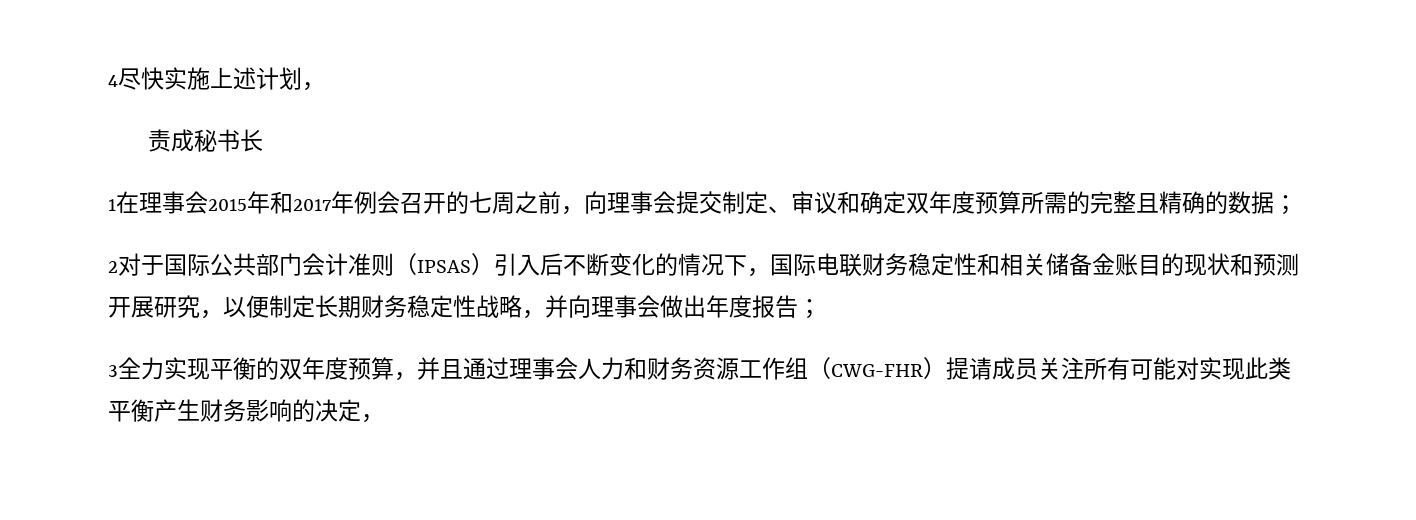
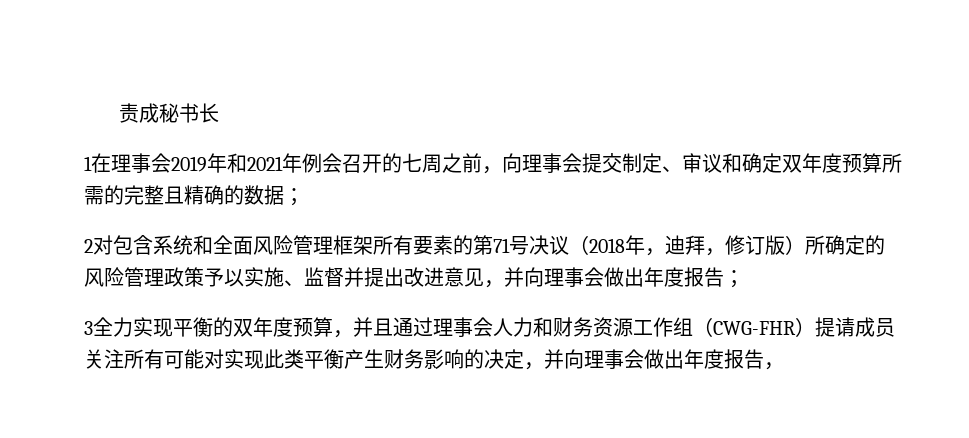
- 4尽快实施上述计划，
- 1在理事会2015年和2017年例会召开的七周之前，向理事会提交制定、审议和确定双年度预算所需的完整且精确的数据；
+ 1在理事会2019年和2021年例会召开的七周之前，向理事会提交制定、审议和确定双年度预算所需的完整且精确的数据；
- 2对于国际公共部门会计准则（IPSAS）引入后不断变化的情况下，国际电联财务稳定性和相关储备金账目的现状和预测开展研究，以便制定长期财务稳定性战略，并向理事会做出年度报告；
+ 2对包含系统和全面风险管理框架所有要素的第71号决议（2018年，迪拜，修订版）所确定的风险管理政策予以实施、监督并提出改进意见，并向理事会做出年度报告；
- 3全力实现平衡的双年度预算，并且通过理事会人力和财务资源工作组（CWG-FHR）提请成员关注所有可能对实现此类平衡产生财务影响的决定，
+ 3全力实现平衡的双年度预算，并且通过理事会人力和财务资源工作组（CWG-FHR）提请成员关注所有可能对实现此类平衡产生财务影响的决定，并向理事会做出年度报告，

